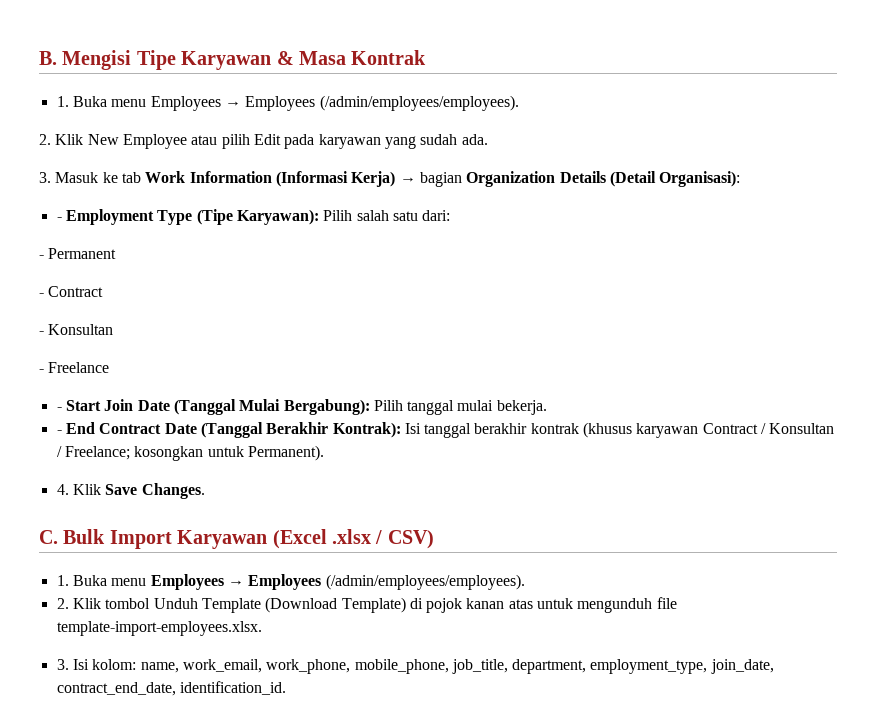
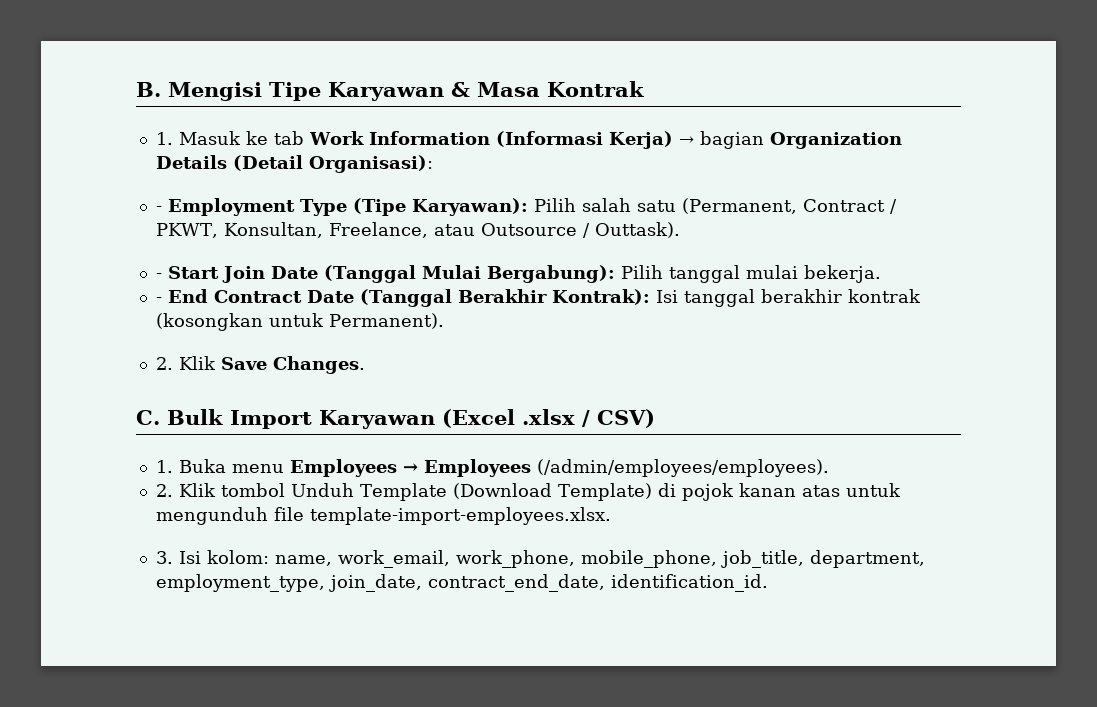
  B. Mengisi Tipe Karyawan & Masa Kontrak
- 1. Buka menu Employees → Employees (/admin/employees/employees).
- 2. Klik New Employee atau pilih Edit pada karyawan yang sudah ada.
- 3. Masuk ke tab Work Information (Informasi Kerja) → bagian Organization Details (Detail Organisasi):
+ 1. Masuk ke tab Work Information (Informasi Kerja) → bagian Organization Details (Detail Organisasi):
- - Employment Type (Tipe Karyawan): Pilih salah satu dari:
- - Permanent
- - Contract
- - Konsultan
- - Freelance
+ - Employment Type (Tipe Karyawan): Pilih salah satu (Permanent, Contract / PKWT, Konsultan, Freelance, atau Outsource / Outtask).
- - End Contract Date (Tanggal Berakhir Kontrak): Isi tanggal berakhir kontrak (khusus karyawan Contract / Konsultan / Freelance; kosongkan untuk Permanent).
+ - End Contract Date (Tanggal Berakhir Kontrak): Isi tanggal berakhir kontrak (kosongkan untuk Permanent).
- 4. Klik Save Changes.
+ 2. Klik Save Changes.

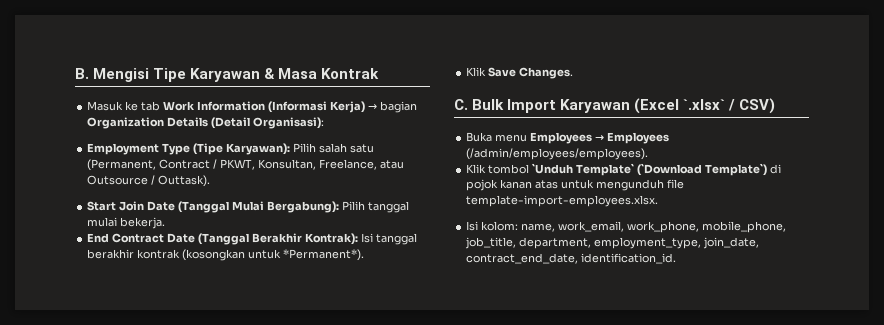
- 1. Masuk ke tab Work Information (Informasi Kerja) → bagian Organization Details (Detail Organisasi):
+ Masuk ke tab Work Information (Informasi Kerja) → bagian Organization Details (Detail Organisasi):
- - Employment Type (Tipe Karyawan): Pilih salah satu (Permanent, Contract / PKWT, Konsultan, Freelance, atau Outsource / Outtask).
+ Employment Type (Tipe Karyawan): Pilih salah satu (Permanent, Contract / PKWT, Konsultan, Freelance, atau Outsource / Outtask).
- - Start Join Date (Tanggal Mulai Bergabung): Pilih tanggal mulai bekerja.
+ Start Join Date (Tanggal Mulai Bergabung): Pilih tanggal mulai bekerja.
- - End Contract Date (Tanggal Berakhir Kontrak): Isi tanggal berakhir kontrak (kosongkan untuk Permanent).
- 2. Klik Save Changes.
+ End Contract Date (Tanggal Berakhir Kontrak): Isi tanggal berakhir kontrak (kosongkan untuk *Permanent*).
+ Klik Save Changes.
- C. Bulk Import Karyawan (Excel .xlsx / CSV)
+ C. Bulk Import Karyawan (Excel `.xlsx` / CSV)
- 1. Buka menu Employees → Employees (/admin/employees/employees).
+ Buka menu Employees → Employees (/admin/employees/employees).
- 2. Klik tombol Unduh Template (Download Template) di pojok kanan atas untuk mengunduh file template-import-employees.xlsx.
+ Klik tombol `Unduh Template` (`Download Template`) di pojok kanan atas untuk mengunduh file template-import-employees.xlsx.
- 3. Isi kolom: name, work_email, work_phone, mobile_phone, job_title, department, employment_type, join_date, contract_end_date, identification_id.
+ Isi kolom: name, work_email, work_phone, mobile_phone, job_title, department, employment_type, join_date, contract_end_date, identification_id.

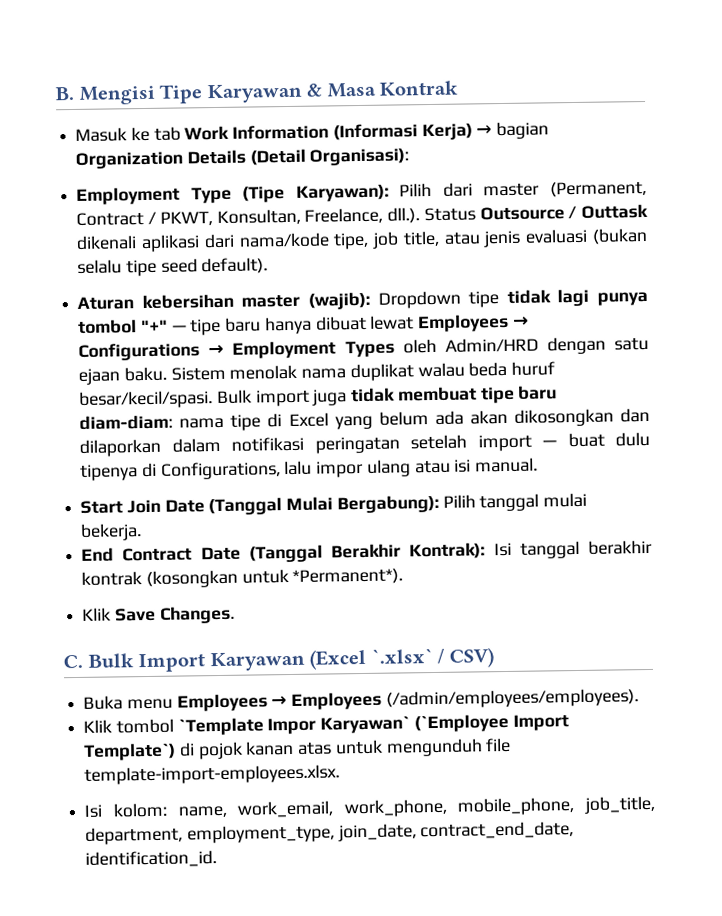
- Employment Type (Tipe Karyawan): Pilih salah satu (Permanent, Contract / PKWT, Konsultan, Freelance, atau Outsource / Outtask).
+ Employment Type (Tipe Karyawan): Pilih dari master (Permanent, Contract / PKWT, Konsultan, Freelance, dll.). Status Outsource / Outtask dikenali aplikasi dari nama/kode tipe, job title, atau jenis evaluasi (bukan selalu tipe seed default).
+ Aturan kebersihan master (wajib): Dropdown tipe tidak lagi punya tombol "+" — tipe baru hanya dibuat lewat Employees → Configurations → Employment Types oleh Admin/HRD dengan satu ejaan baku. Sistem menolak nama duplikat walau beda huruf besar/kecil/spasi. Bulk import juga tidak membuat tipe baru diam-diam: nama tipe di Excel yang belum ada akan dikosongkan dan dilaporkan dalam notifikasi peringatan setelah import — buat dulu tipenya di Configurations, lalu impor ulang atau isi manual.
- Klik tombol `Unduh Template` (`Download Template`) di pojok kanan atas untuk mengunduh file template-import-employees.xlsx.
+ Klik tombol `Template Impor Karyawan` (`Employee Import Template`) di pojok kanan atas untuk mengunduh file template-import-employees.xlsx.

